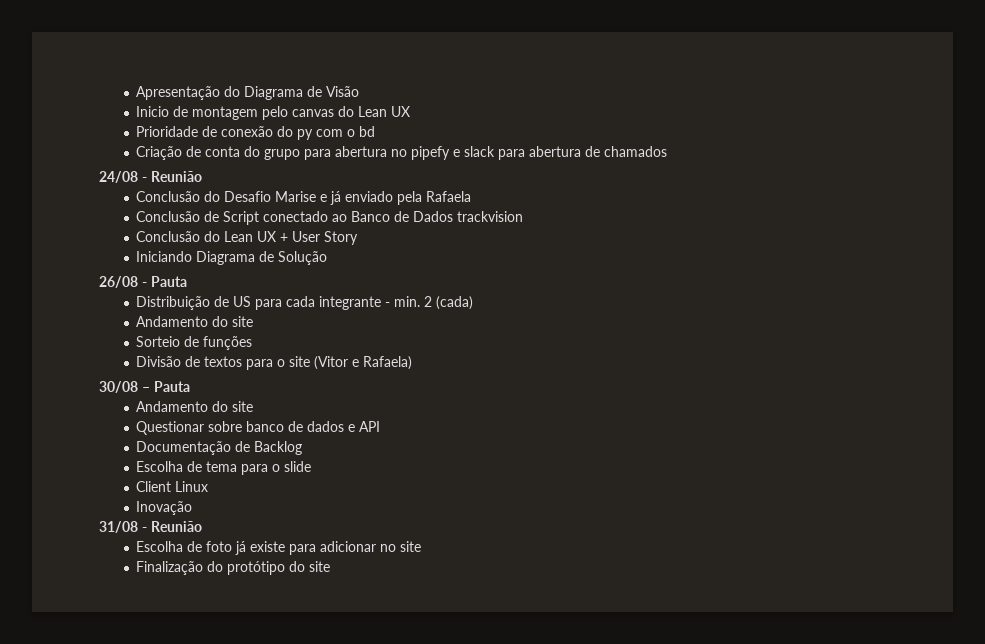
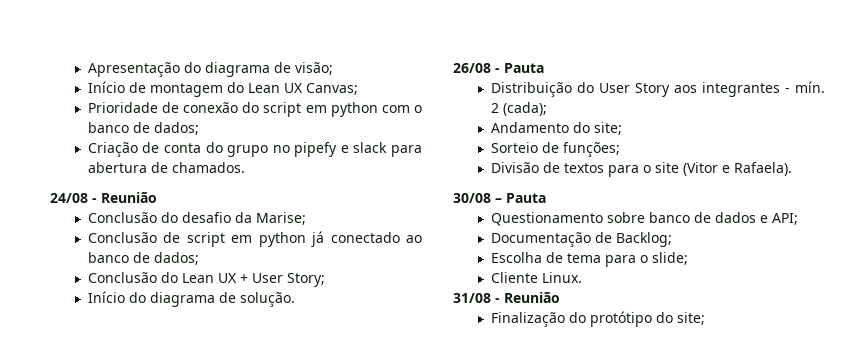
- Apresentação do Diagrama de Visão
- Inicio de montagem pelo canvas do Lean UX
+ Apresentação do diagrama de visão;
+ Início de montagem do Lean UX Canvas;
- Prioridade de conexão do py com o bd
+ Prioridade de conexão do script em python com o banco de dados;
- Criação de conta do grupo para abertura no pipefy e slack para abertura de chamados
+ Criação de conta do grupo no pipefy e slack para abertura de chamados.
- Conclusão do Desafio Marise e já enviado pela Rafaela
- Conclusão de Script conectado ao Banco de Dados trackvision
+ Conclusão do desafio da Marise;
+ Conclusão de script em python já conectado ao banco de dados;
- Conclusão do Lean UX + User Story
- Iniciando Diagrama de Solução
+ Conclusão do Lean UX + User Story;
+ Início do diagrama de solução.
  26/08 - Pauta
- Distribuição de US para cada integrante - min. 2 (cada)
- Andamento do site
+ Distribuição do User Story aos integrantes - mín. 2 (cada);
+ Andamento do site;
- Sorteio de funções
+ Sorteio de funções;
- Divisão de textos para o site (Vitor e Rafaela)
+ Divisão de textos para o site (Vitor e Rafaela).
  30/08 – Pauta
- Andamento do site
- Questionar sobre banco de dados e API
+ Questionamento sobre banco de dados e API;
- Documentação de Backlog
+ Documentação de Backlog;
- Escolha de tema para o slide
- Client Linux
- Inovação
+ Escolha de tema para o slide;
+ Cliente Linux.
- Escolha de foto já existe para adicionar no site
- Finalização do protótipo do site
+ Finalização do protótipo do site;

